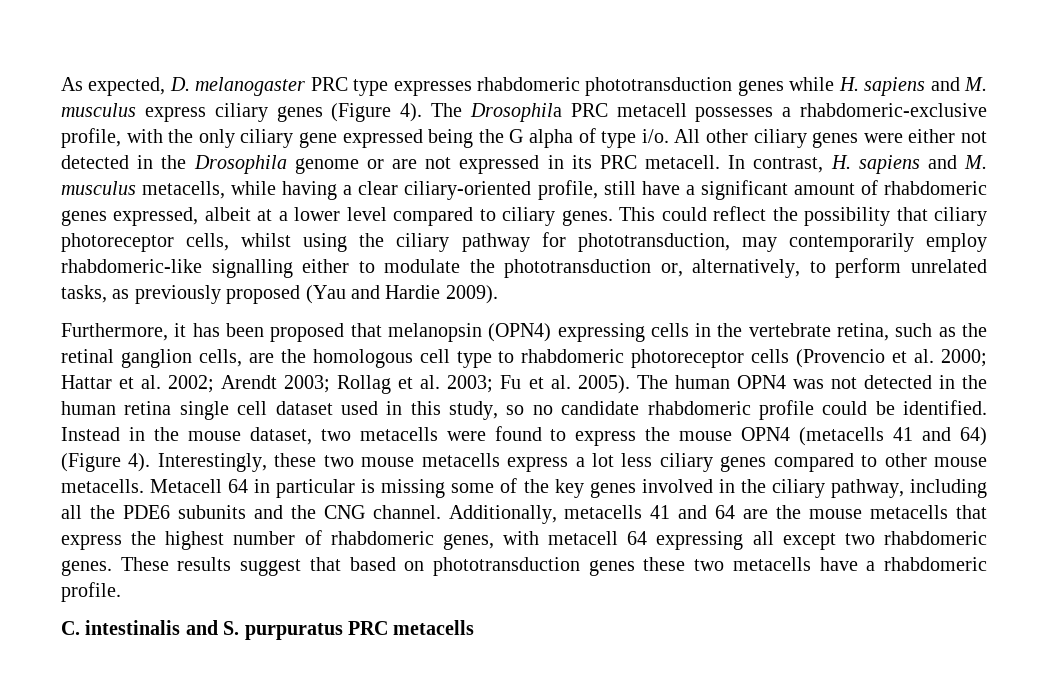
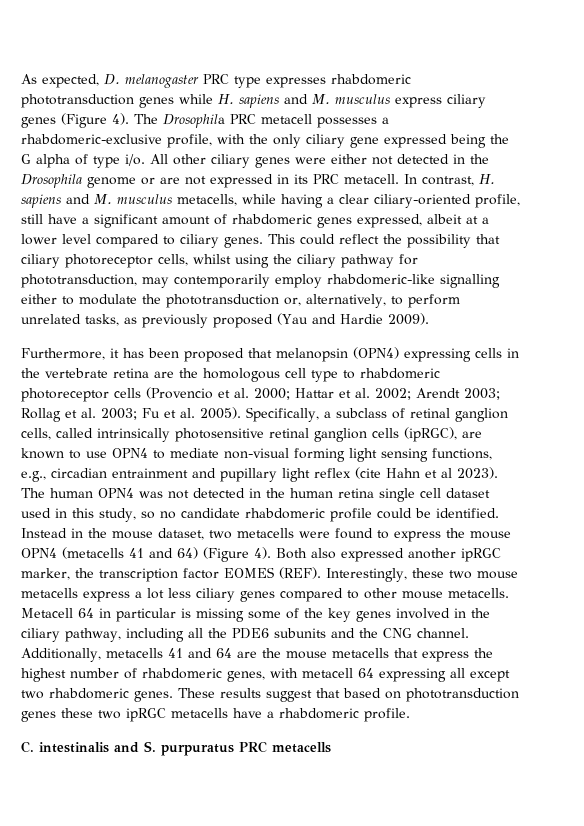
- Furthermore, it has been proposed that melanopsin (OPN4) expressing cells in the vertebrate retina, such as the retinal ganglion cells, are the homologous cell type to rhabdomeric photoreceptor cells (Provencio et al. 2000; Hattar et al. 2002; Arendt 2003; Rollag et al. 2003; Fu et al. 2005).
+ Furthermore, it has been proposed that melanopsin (OPN4) expressing cells in the vertebrate retina are the homologous cell type to rhabdomeric photoreceptor cells (Provencio et al. 2000; Hattar et al. 2002; Arendt 2003; Rollag et al. 2003; Fu et al. 2005).
+ Specifically, a subclass of retinal ganglion cells, called intrinsically photosensitive retinal ganglion cells (ipRGC), are known to use OPN4 to mediate non-visual forming light sensing functions, e.g., circadian entrainment and pupillary light reflex (cite Hahn et al 2023).
+ Both also expressed another ipRGC marker, the transcription factor EOMES (REF).
- These results suggest that based on phototransduction genes these two metacells have a rhabdomeric profile.
+ These results suggest that based on phototransduction genes these two ipRGC metacells have a rhabdomeric profile.

